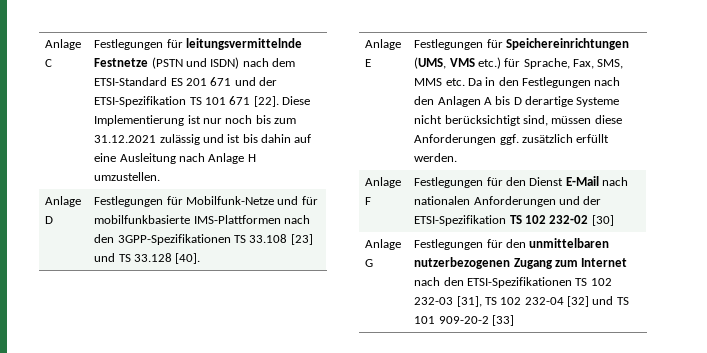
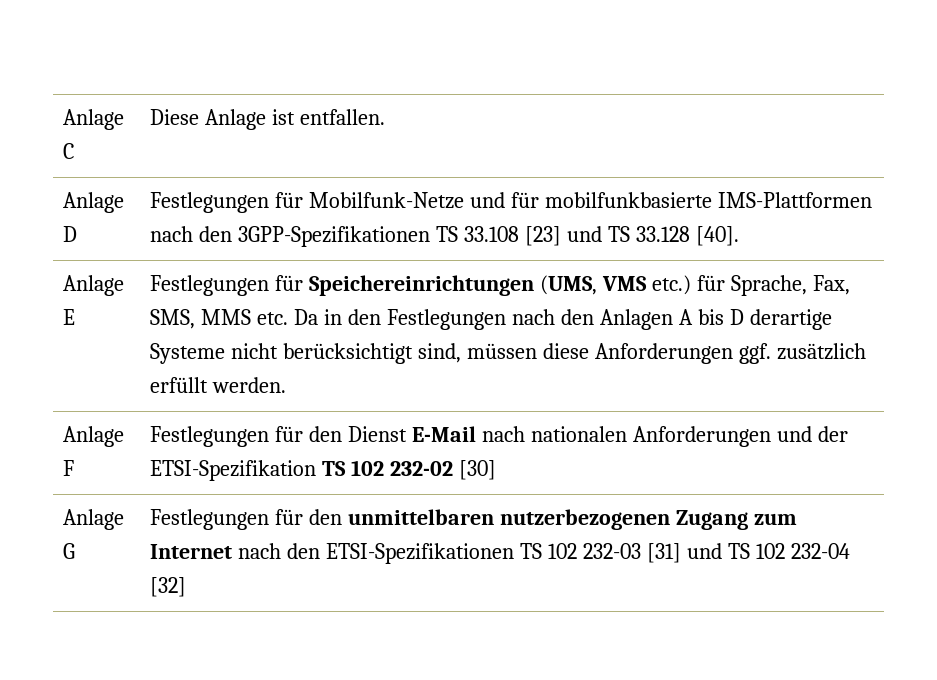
- Festlegungen für leitungsvermittelnde Festnetze (PSTN und ISDN) nach dem ETSI-Standard ES 201 671 und der ETSI-Spezifikation TS 101 671 [22]. Diese Implementierung ist nur noch bis zum 31.12.2021 zulässig und ist bis dahin auf eine Ausleitung nach Anlage H umzustellen.
+ Diese Anlage ist entfallen.
- Anlage G | Festlegungen für den unmittelbaren nutzerbezogenen Zugang zum Internet nach den ETSI-Spezifikationen TS 102 232-03 [31], TS 102 232-04 [32] und TS 101 909-20-2 [33]
+ Anlage G | Festlegungen für den unmittelbaren nutzerbezogenen Zugang zum Internet nach den ETSI-Spezifikationen TS 102 232-03 [31] und TS 102 232-04 [32]

